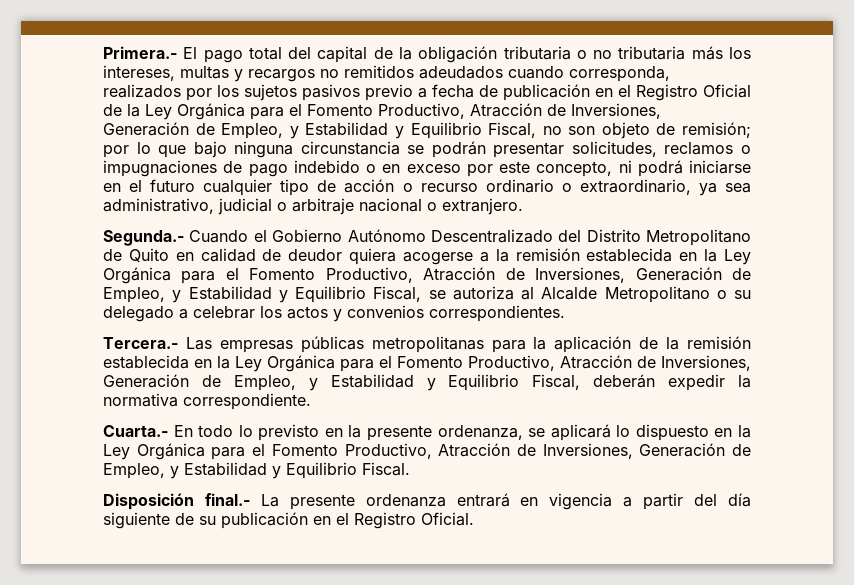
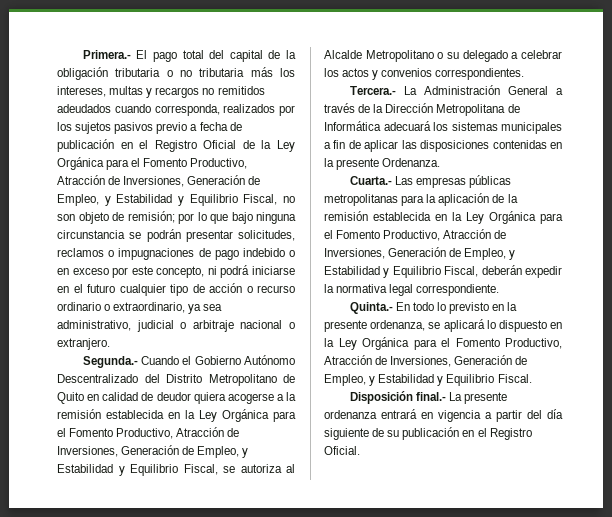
- Tercera.- Las empresas públicas metropolitanas para la aplicación de la remisión establecida en la Ley Orgánica para el Fomento Productivo, Atracción de Inversiones, Generación de Empleo, y Estabilidad y Equilibrio Fiscal, deberán expedir la normativa correspondiente.
+ Tercera.- La Administración General a través de la Dirección Metropolitana de Informática adecuará los sistemas municipales a fin de aplicar las disposiciones contenidas en la presente Ordenanza.
+ Cuarta.- Las empresas públicas metropolitanas para la aplicación de la remisión establecida en la Ley Orgánica para el Fomento Productivo, Atracción de Inversiones, Generación de Empleo, y Estabilidad y Equilibrio Fiscal, deberán expedir la normativa legal correspondiente.
- Cuarta.- En todo lo previsto en la presente ordenanza, se aplicará lo dispuesto en la Ley Orgánica para el Fomento Productivo, Atracción de Inversiones, Generación de Empleo, y Estabilidad y Equilibrio Fiscal.
+ Quinta.- En todo lo previsto en la presente ordenanza, se aplicará lo dispuesto en la Ley Orgánica para el Fomento Productivo, Atracción de Inversiones, Generación de Empleo, y Estabilidad y Equilibrio Fiscal.

